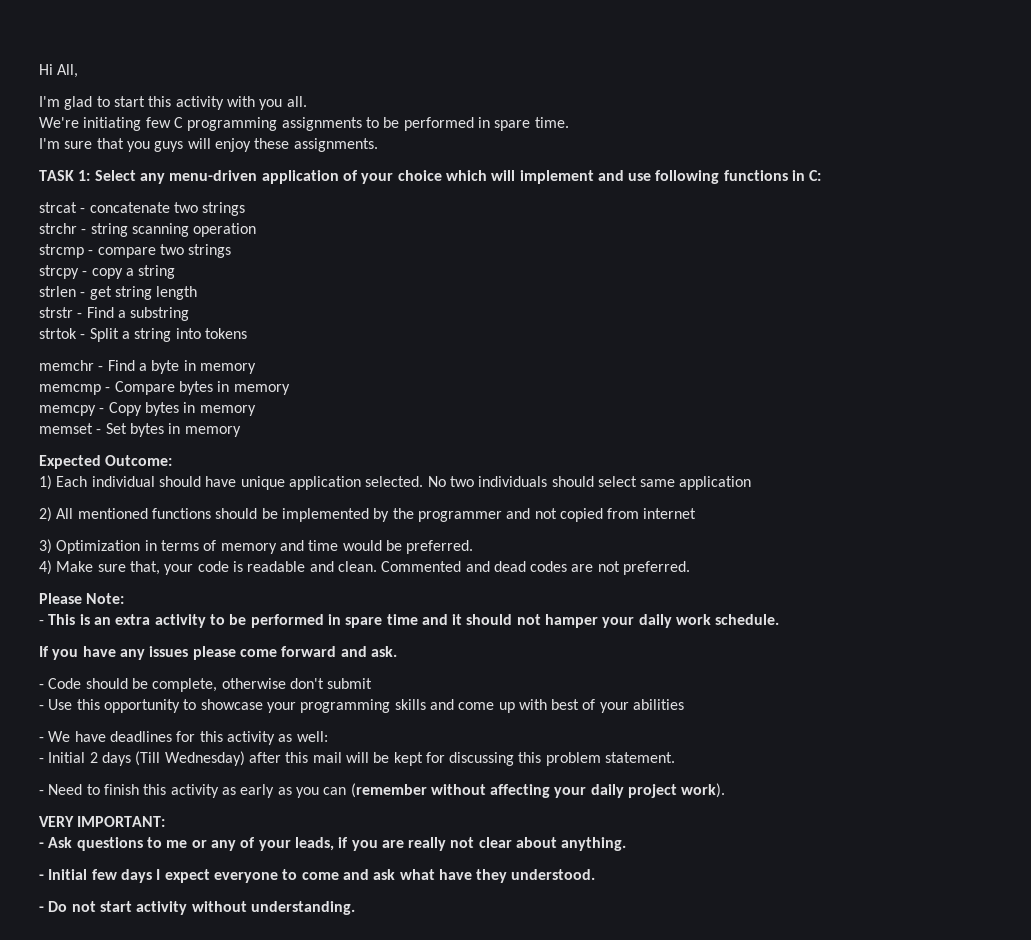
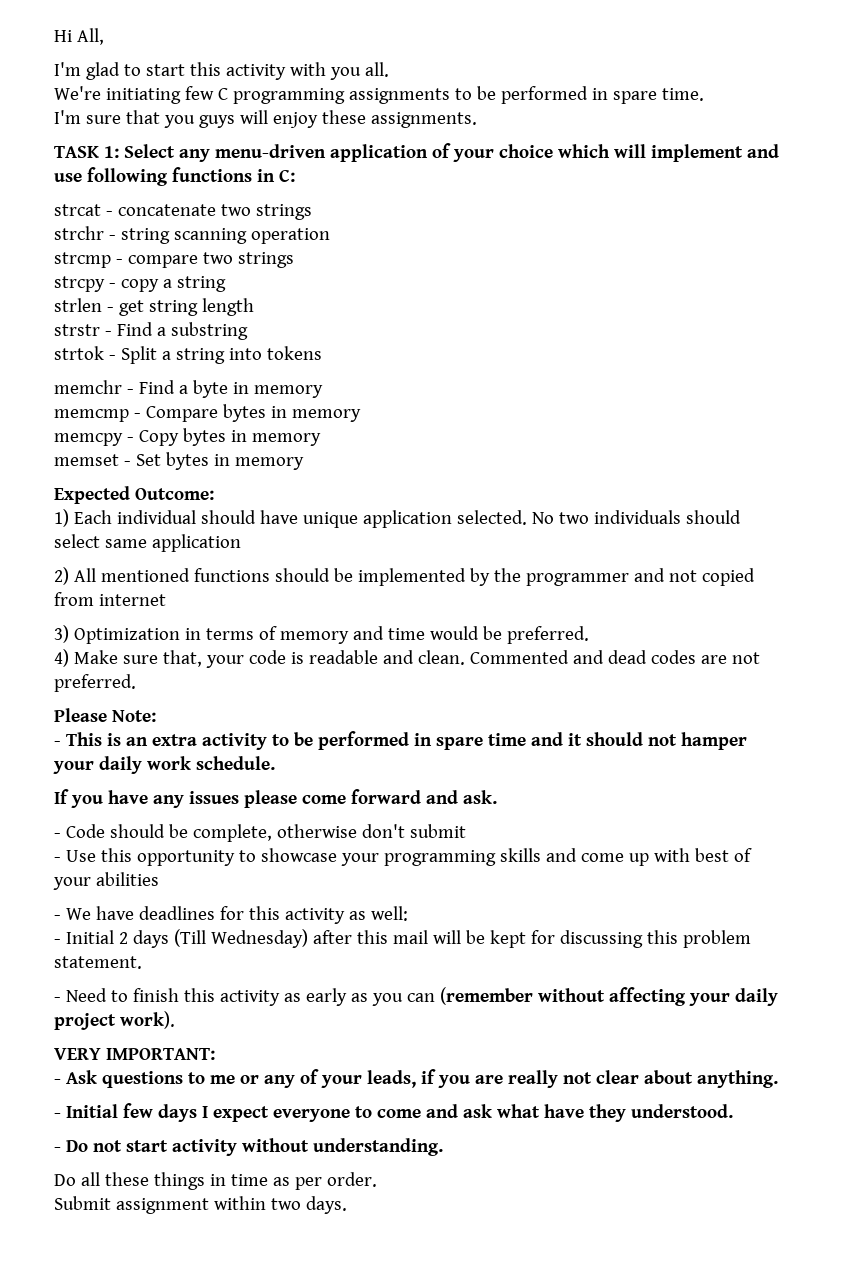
+ Do all these things in time as per order.
+ Submit assignment within two days.

